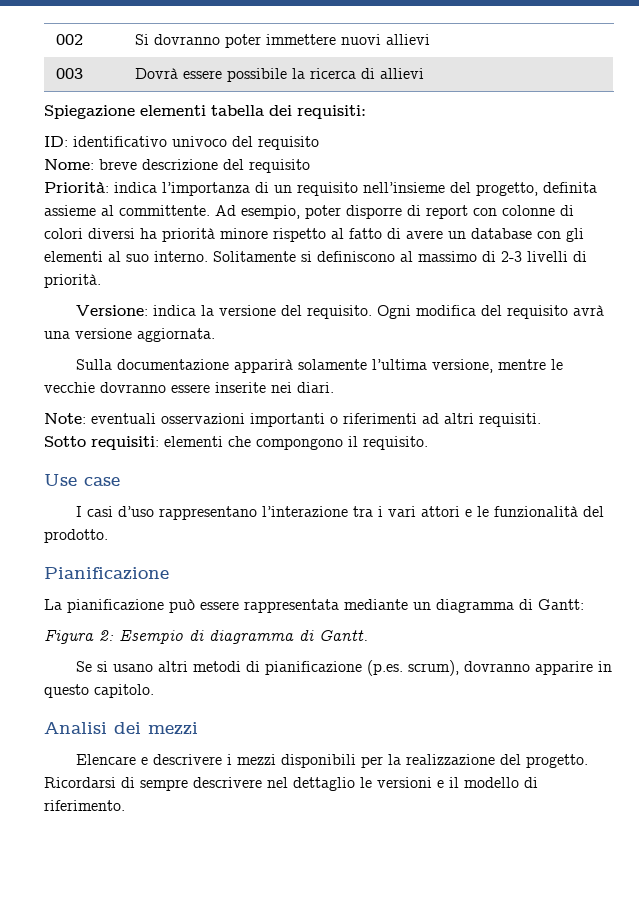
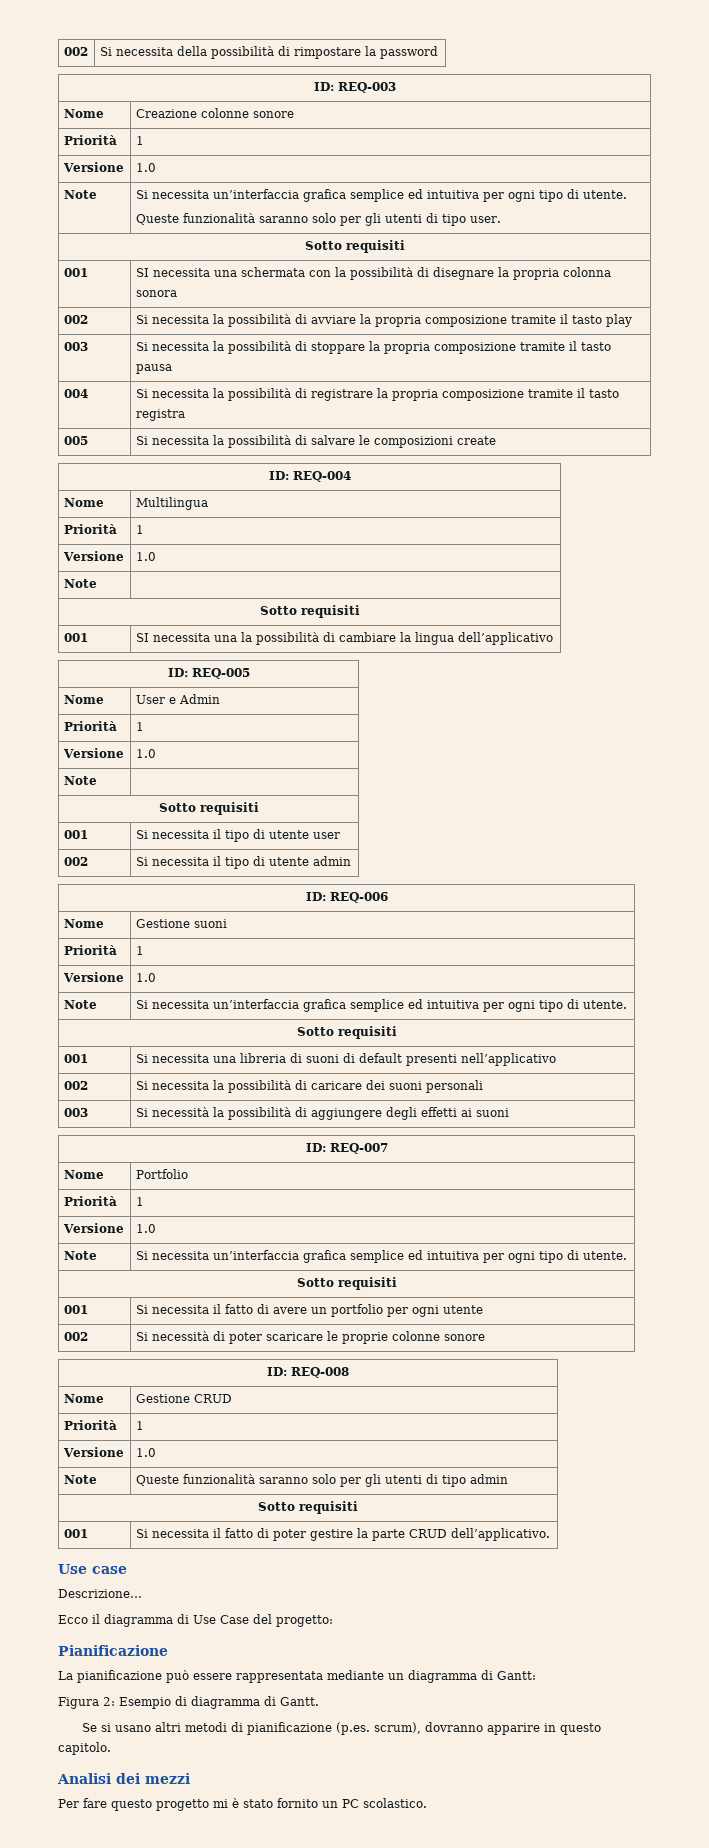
- 002 | Si dovranno poter immettere nuovi allievi
- 003 | Dovrà essere possibile la ricerca di allievi
- Spiegazione elementi tabella dei requisiti:
- ID: identificativo univoco del requisito
- Nome: breve descrizione del requisito
- Priorità: indica l’importanza di un requisito nell’insieme del progetto, definita assieme al committente. Ad esempio, poter disporre di report con colonne di colori diversi ha priorità minore rispetto al fatto di avere un database con gli elementi al suo interno. Solitamente si definiscono al massimo di 2-3 livelli di priorità.
- Versione: indica la versione del requisito. Ogni modifica del requisito avrà una versione aggiornata.
- Sulla documentazione apparirà solamente l’ultima versione, mentre le vecchie dovranno essere inserite nei diari.
- Note: eventuali osservazioni importanti o riferimenti ad altri requisiti.
- Sotto requisiti: elementi che compongono il requisito.
+ 002 | Si necessita della possibilità di rimpostare la password
+ ID: REQ-003
+ Nome | Creazione colonne sonore
+ Priorità | 1
+ Versione | 1.0
+ Note | Si necessita un’interfaccia grafica semplice ed intuitiva per ogni tipo di utente.
+ Queste funzionalità saranno solo per gli utenti di tipo user.
+ Sotto requisiti
+ 001 | SI necessita una schermata con la possibilità di disegnare la propria colonna sonora
+ 002 | Si necessita la possibilità di avviare la propria composizione tramite il tasto play
+ 003 | Si necessita la possibilità di stoppare la propria composizione tramite il tasto pausa
+ 004 | Si necessita la possibilità di registrare la propria composizione tramite il tasto registra
+ 005 | Si necessita la possibilità di salvare le composizioni create
+ ID: REQ-004
+ Nome | Multilingua
+ Priorità | 1
+ Versione | 1.0
+ Note |
+ Sotto requisiti
+ 001 | SI necessita una la possibilità di cambiare la lingua dell’applicativo
+ ID: REQ-005
+ Nome | User e Admin
+ Priorità | 1
+ Versione | 1.0
+ Note |
+ Sotto requisiti
+ 001 | Si necessita il tipo di utente user
+ 002 | Si necessita il tipo di utente admin
+ ID: REQ-006
+ Nome | Gestione suoni
+ Priorità | 1
+ Versione | 1.0
+ Note | Si necessita un’interfaccia grafica semplice ed intuitiva per ogni tipo di utente.
+ Sotto requisiti
+ 001 | Si necessita una libreria di suoni di default presenti nell’applicativo
+ 002 | Si necessita la possibilità di caricare dei suoni personali
+ 003 | Si necessità la possibilità di aggiungere degli effetti ai suoni
+ ID: REQ-007
+ Nome | Portfolio
+ Priorità | 1
+ Versione | 1.0
+ Note | Si necessita un’interfaccia grafica semplice ed intuitiva per ogni tipo di utente.
+ Sotto requisiti
+ 001 | Si necessita il fatto di avere un portfolio per ogni utente
+ 002 | Si necessità di poter scaricare le proprie colonne sonore
+ ID: REQ-008
+ Nome | Gestione CRUD
+ Priorità | 1
+ Versione | 1.0
+ Note | Queste funzionalità saranno solo per gli utenti di tipo admin
+ Sotto requisiti
+ 001 | Si necessita il fatto di poter gestire la parte CRUD dell’applicativo.
  Use case
- I casi d’uso rappresentano l’interazione tra i vari attori e le funzionalità del prodotto.
+ Descrizione…
+ Ecco il diagramma di Use Case del progetto:
- Elencare e descrivere i mezzi disponibili per la realizzazione del progetto. Ricordarsi di sempre descrivere nel dettaglio le versioni e il modello di riferimento.
+ Per fare questo progetto mi è stato fornito un PC scolastico.

